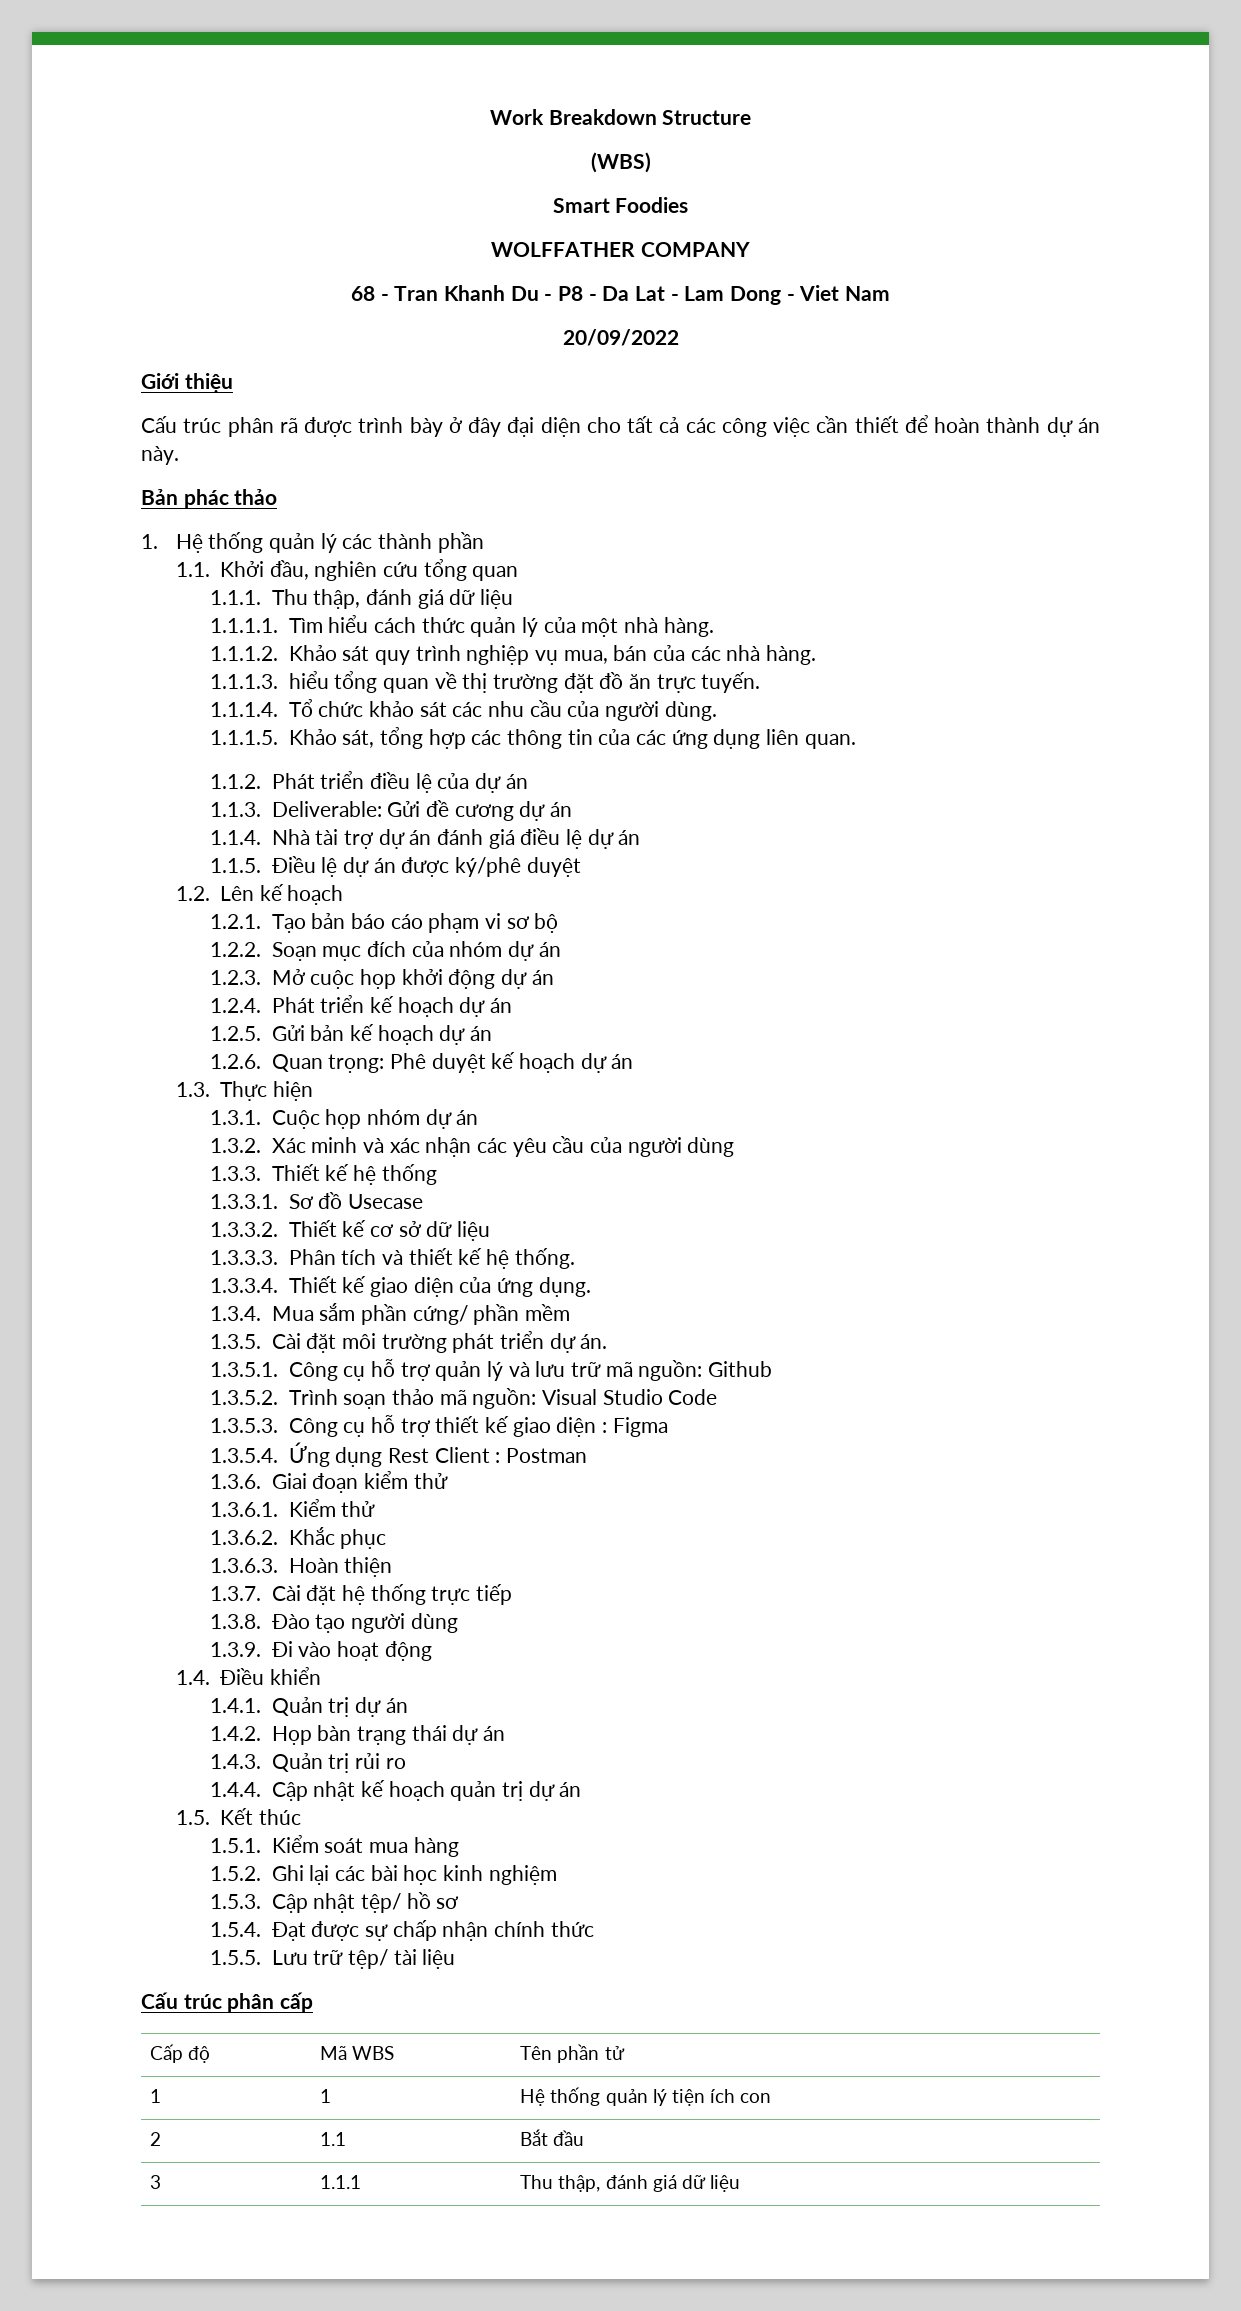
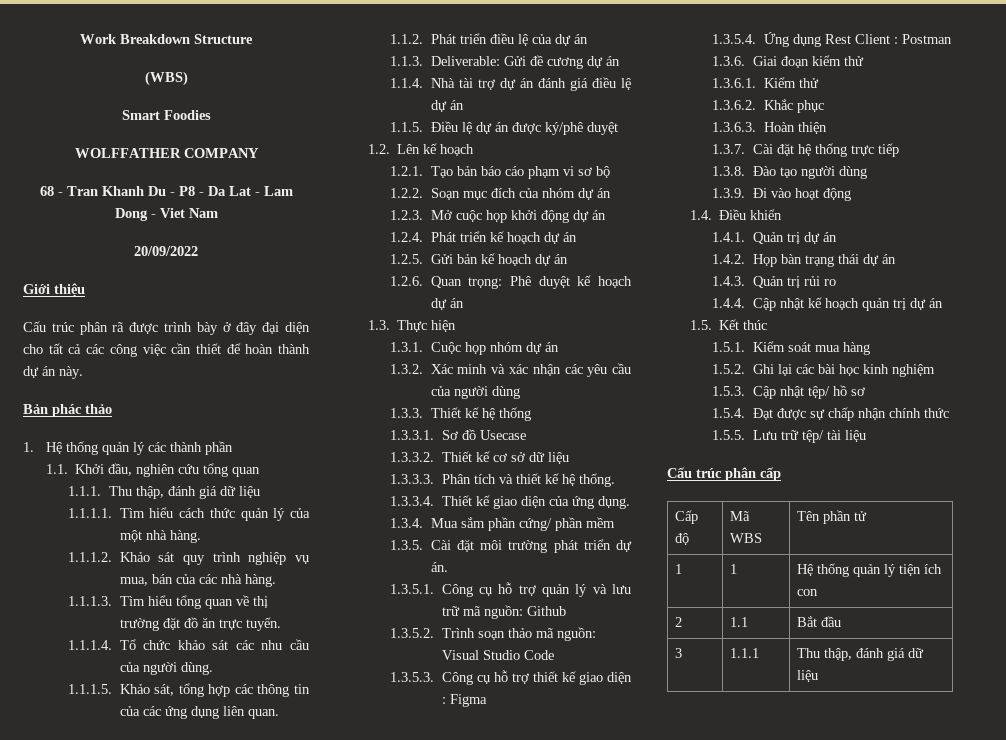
- 1.1.1.3. hiểu tổng quan về thị trường đặt đồ ăn trực tuyến.
+ 1.1.1.3. Tìm hiểu tổng quan về thị trường đặt đồ ăn trực tuyến.

